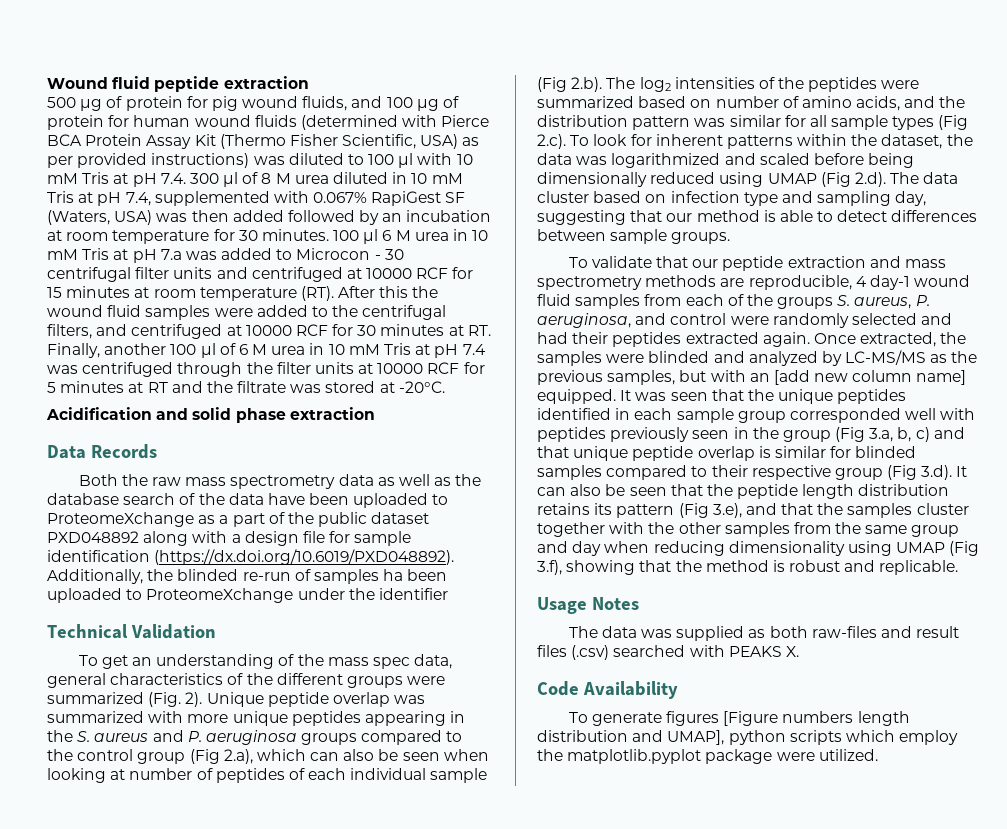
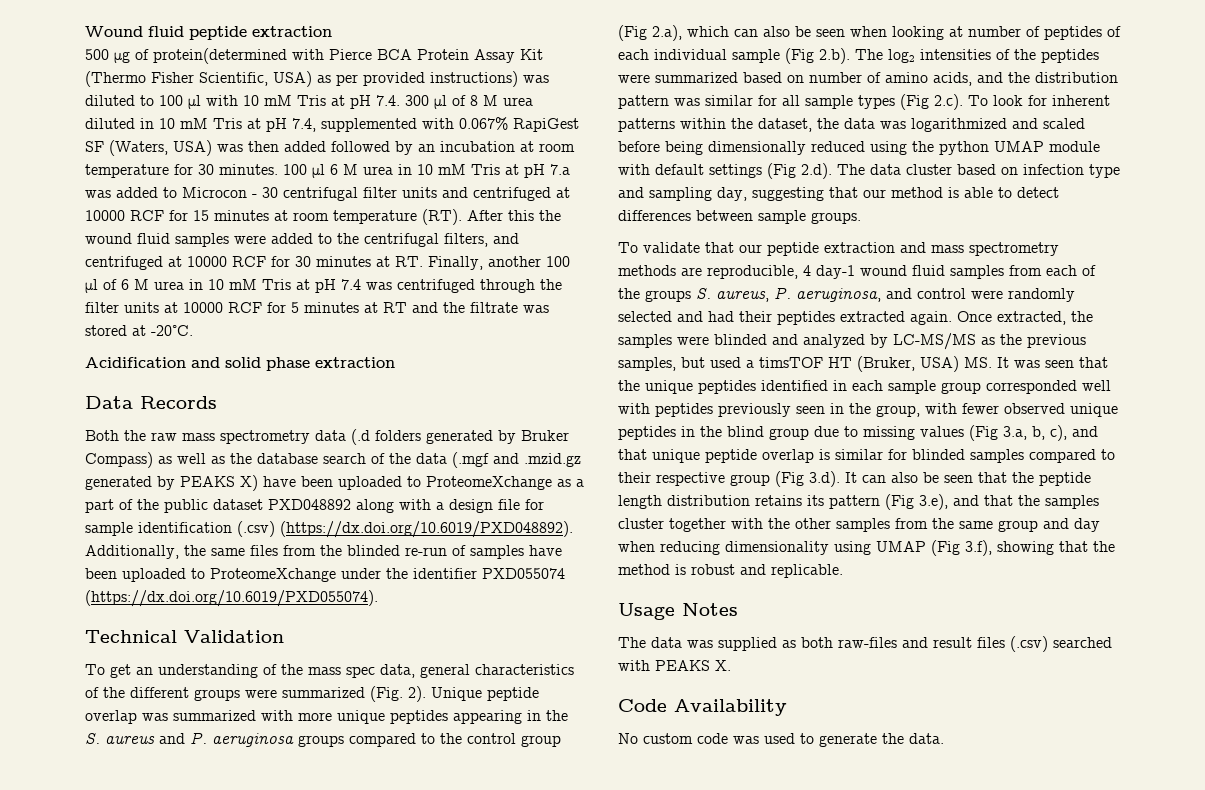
- 500 μg of protein for pig wound fluids, and 100 μg of protein for human wound fluids (determined with Pierce BCA Protein Assay Kit (Thermo Fisher Scientific, USA) as per provided instructions) was diluted to 100 μl with 10 mM Tris at pH 7.4. 300 μl of 8 M urea diluted in 10 mM Tris at pH 7.4, supplemented with 0.067% RapiGest SF (Waters, USA) was then added followed by an incubation at room temperature for 30 minutes.
+ 500 μg of protein(determined with Pierce BCA Protein Assay Kit (Thermo Fisher Scientific, USA) as per provided instructions) was diluted to 100 μl with 10 mM Tris at pH 7.4. 300 μl of 8 M urea diluted in 10 mM Tris at pH 7.4, supplemented with 0.067% RapiGest SF (Waters, USA) was then added followed by an incubation at room temperature for 30 minutes.
- Both the raw mass spectrometry data as well as the database search of the data have been uploaded to ProteomeXchange as a part of the public dataset PXD048892 along with a design file for sample identification (https://dx.doi.org/10.6019/PXD048892). Additionally, the blinded re-run of samples ha been uploaded to ProteomeXchange under the identifier
+ Both the raw mass spectrometry data (.d folders generated by Bruker Compass) as well as the database search of the data (.mgf and .mzid.gz generated by PEAKS X) have been uploaded to ProteomeXchange as a part of the public dataset PXD048892 along with a design file for sample identification (.csv) (https://dx.doi.org/10.6019/PXD048892). Additionally, the same files from the blinded re-run of samples have been uploaded to ProteomeXchange under the identifier PXD055074 (https://dx.doi.org/10.6019/PXD055074).
- Unique peptide overlap was summarized with more unique peptides appearing in the S. aureus and P. aeruginosa groups compared to the control group (Fig 2.a), which can also be seen when looking at number of peptides of each individual sample (Fig 2.b). The log2 intensities of the peptides were summarized based on number of amino acids, and the distribution pattern was similar for all sample types (Fig 2.c). To look for inherent patterns within the dataset, the data was logarithmized and scaled before being dimensionally reduced using UMAP (Fig 2.d). The data cluster based on infection type and sampling day, suggesting that our method is able to detect differences between sample groups.
+ Unique peptide overlap was summarized with more unique peptides appearing in the S. aureus and P. aeruginosa groups compared to the control group (Fig 2.a), which can also be seen when looking at number of peptides of each individual sample (Fig 2.b). The log2 intensities of the peptides were summarized based on number of amino acids, and the distribution pattern was similar for all sample types (Fig 2.c). To look for inherent patterns within the dataset, the data was logarithmized and scaled before being dimensionally reduced using the python UMAP module with default settings (Fig 2.d). The data cluster based on infection type and sampling day, suggesting that our method is able to detect differences between sample groups.
- Once extracted, the samples were blinded and analyzed by LC-MS/MS as the previous samples, but with an [add new column name] equipped. It was seen that the unique peptides identified in each sample group corresponded well with peptides previously seen in the group (Fig 3.a, b, c) and that unique peptide overlap is similar for blinded samples compared to their respective group (Fig 3.d). It can also be seen that the peptide length distribution retains its pattern (Fig 3.e), and that the samples cluster together with the other samples from the same group and day when reducing dimensionality using UMAP (Fig 3.f), showing that the method is robust and replicable.
+ Once extracted, the samples were blinded and analyzed by LC-MS/MS as the previous samples, but used a timsTOF HT (Bruker, USA) MS. It was seen that the unique peptides identified in each sample group corresponded well with peptides previously seen in the group, with fewer observed unique peptides in the blind group due to missing values (Fig 3.a, b, c), and that unique peptide overlap is similar for blinded samples compared to their respective group (Fig 3.d). It can also be seen that the peptide length distribution retains its pattern (Fig 3.e), and that the samples cluster together with the other samples from the same group and day when reducing dimensionality using UMAP (Fig 3.f), showing that the method is robust and replicable.
- To generate figures [Figure numbers length distribution and UMAP], python scripts which employ the matplotlib.pyplot package were utilized.
+ No custom code was used to generate the data.

